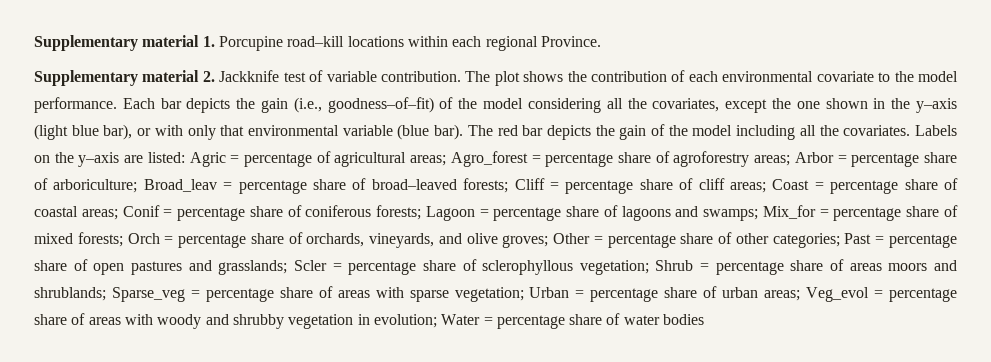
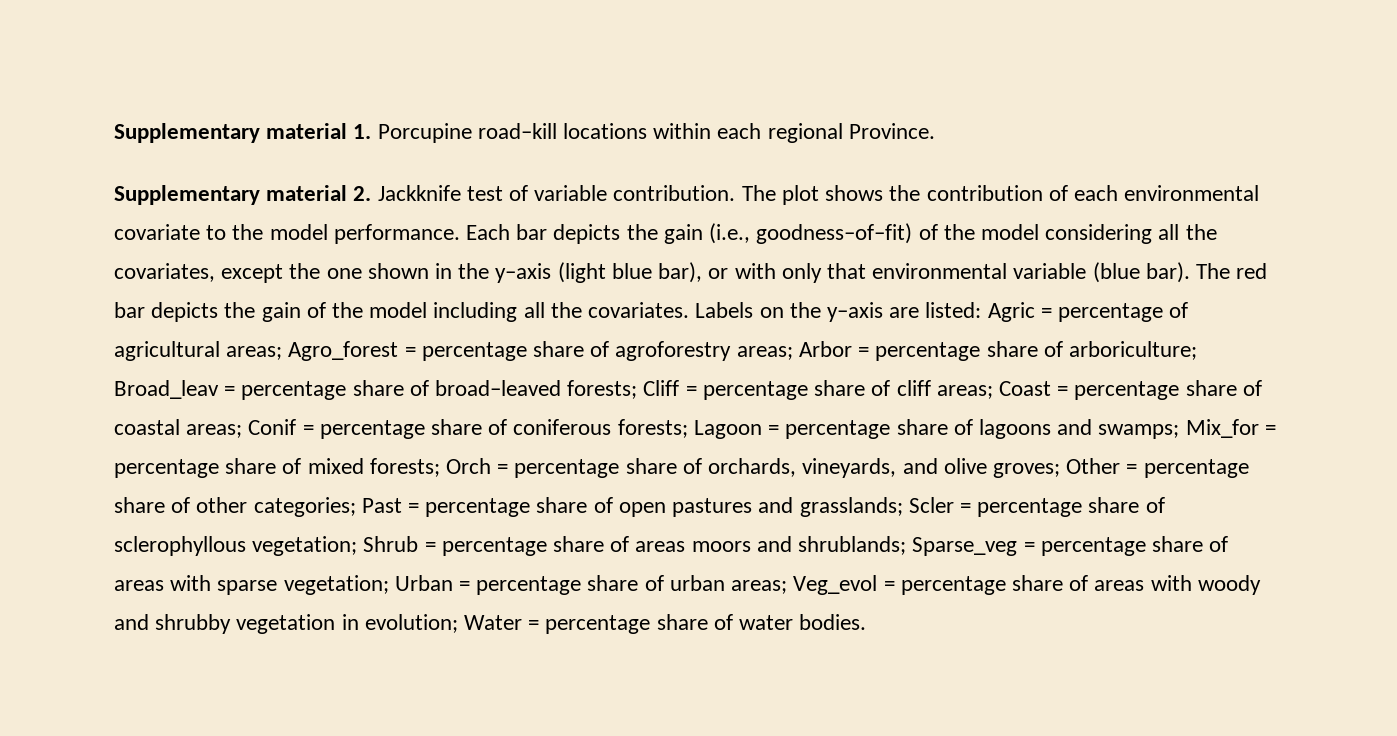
- Water = percentage share of water bodies
+ Water = percentage share of water bodies.

